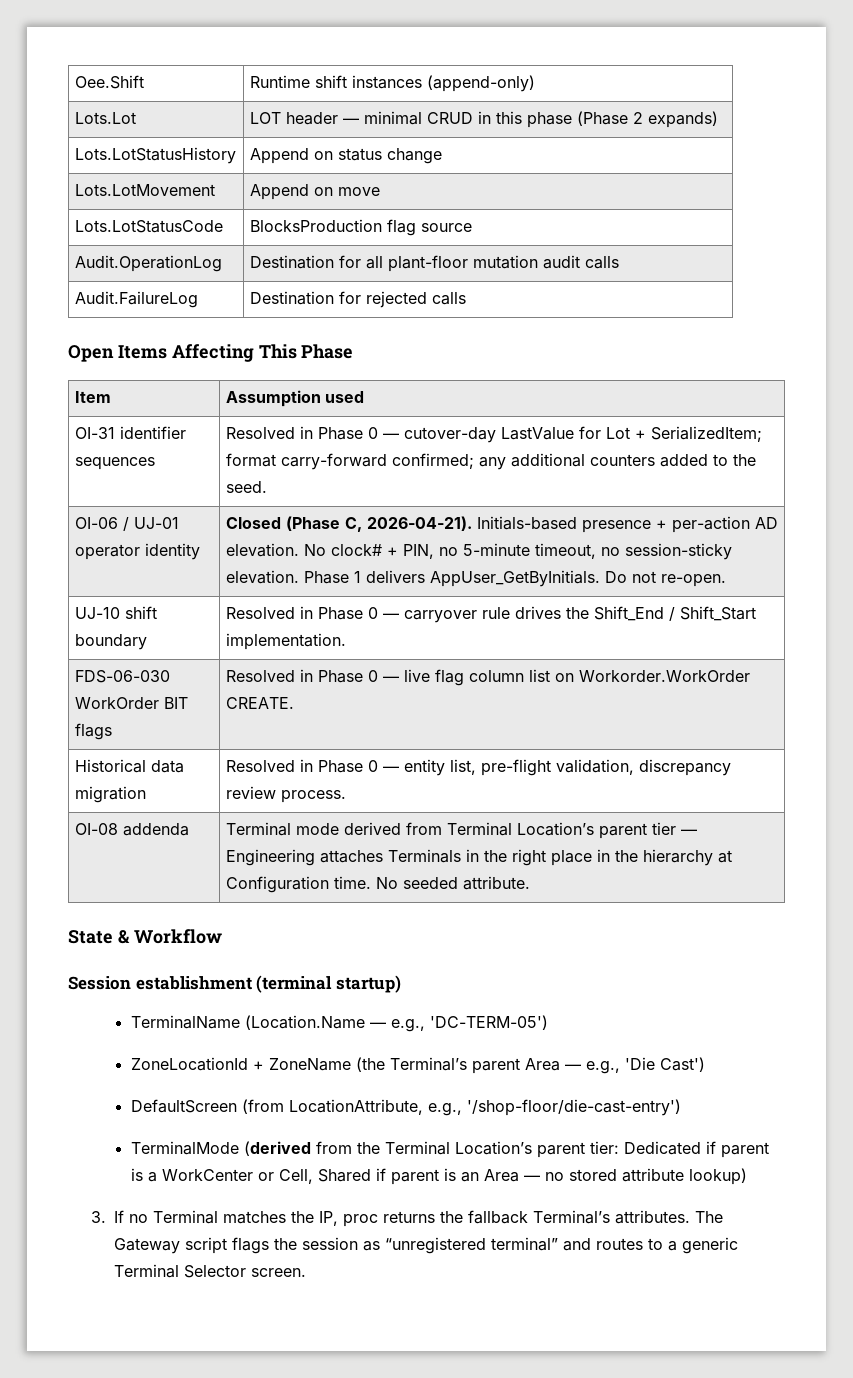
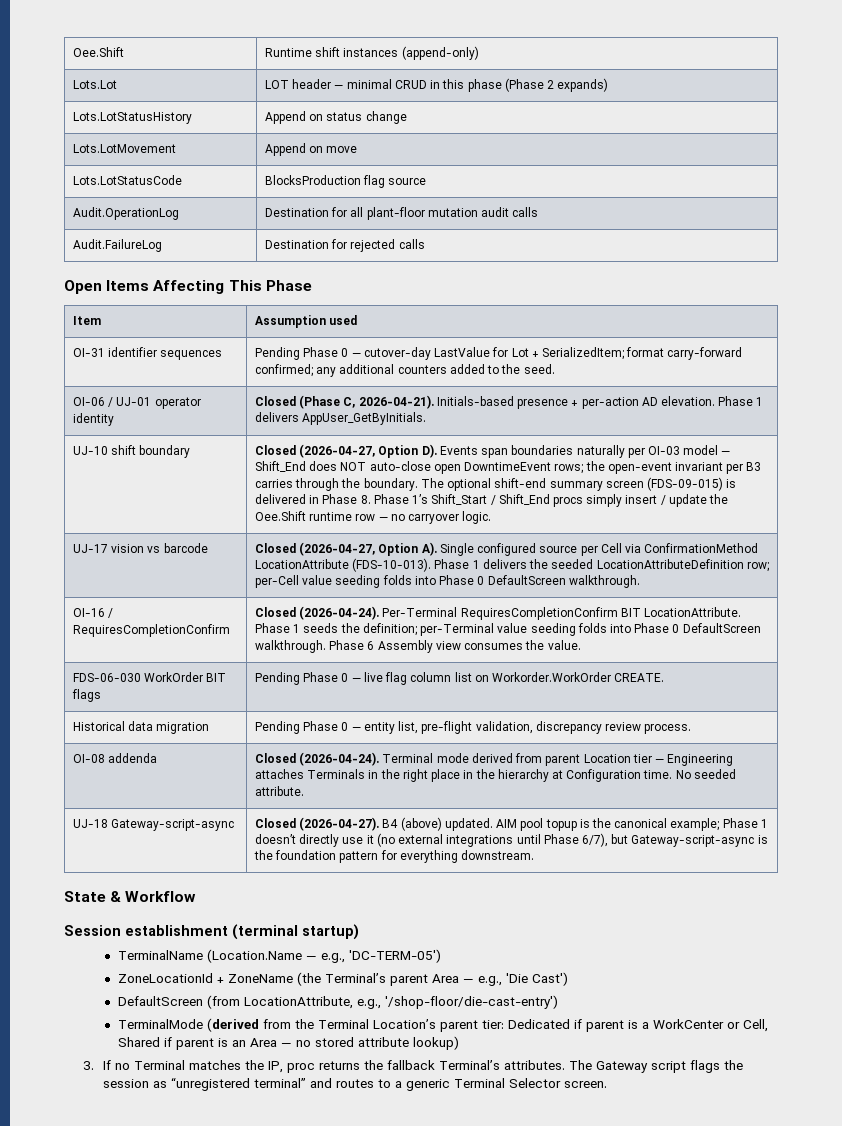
- OI-31 identifier sequences | Resolved in Phase 0 — cutover-day LastValue for Lot + SerializedItem; format carry-forward confirmed; any additional counters added to the seed.
+ OI-31 identifier sequences | Pending Phase 0 — cutover-day LastValue for Lot + SerializedItem; format carry-forward confirmed; any additional counters added to the seed.
- OI-06 / UJ-01 operator identity | Closed (Phase C, 2026-04-21). Initials-based presence + per-action AD elevation. No clock# + PIN, no 5-minute timeout, no session-sticky elevation. Phase 1 delivers AppUser_GetByInitials. Do not re-open.
+ OI-06 / UJ-01 operator identity | Closed (Phase C, 2026-04-21). Initials-based presence + per-action AD elevation. Phase 1 delivers AppUser_GetByInitials.
- Resolved in Phase 0 — carryover rule drives the Shift_End / Shift_Start implementation.
+ Closed (2026-04-27, Option D). Events span boundaries naturally per OI-03 model — Shift_End does NOT auto-close open DowntimeEvent rows; the open-event invariant per B3 carries through the boundary. The optional shift-end summary screen (FDS-09-015) is delivered in Phase 8. Phase 1’s Shift_Start / Shift_End procs simply insert / update the Oee.Shift runtime row — no carryover logic.
+ UJ-17 vision vs barcode | Closed (2026-04-27, Option A). Single configured source per Cell via ConfirmationMethod LocationAttribute (FDS-10-013). Phase 1 delivers the seeded LocationAttributeDefinition row; per-Cell value seeding folds into Phase 0 DefaultScreen walkthrough.
+ OI-16 / RequiresCompletionConfirm | Closed (2026-04-24). Per-Terminal RequiresCompletionConfirm BIT LocationAttribute. Phase 1 seeds the definition; per-Terminal value seeding folds into Phase 0 DefaultScreen walkthrough. Phase 6 Assembly view consumes the value.
- FDS-06-030 WorkOrder BIT flags | Resolved in Phase 0 — live flag column list on Workorder.WorkOrder CREATE.
+ FDS-06-030 WorkOrder BIT flags | Pending Phase 0 — live flag column list on Workorder.WorkOrder CREATE.
- Historical data migration | Resolved in Phase 0 — entity list, pre-flight validation, discrepancy review process.
+ Historical data migration | Pending Phase 0 — entity list, pre-flight validation, discrepancy review process.
- OI-08 addenda | Terminal mode derived from Terminal Location’s parent tier — Engineering attaches Terminals in the right place in the hierarchy at Configuration time. No seeded attribute.
+ OI-08 addenda | Closed (2026-04-24). Terminal mode derived from parent Location tier — Engineering attaches Terminals in the right place in the hierarchy at Configuration time. No seeded attribute.
+ UJ-18 Gateway-script-async | Closed (2026-04-27). B4 (above) updated. AIM pool topup is the canonical example; Phase 1 doesn’t directly use it (no external integrations until Phase 6/7), but Gateway-script-async is the foundation pattern for everything downstream.

